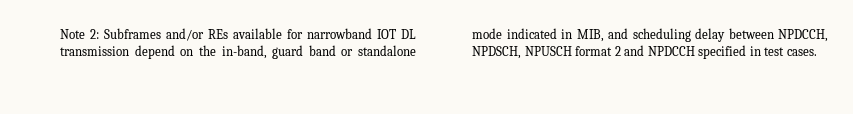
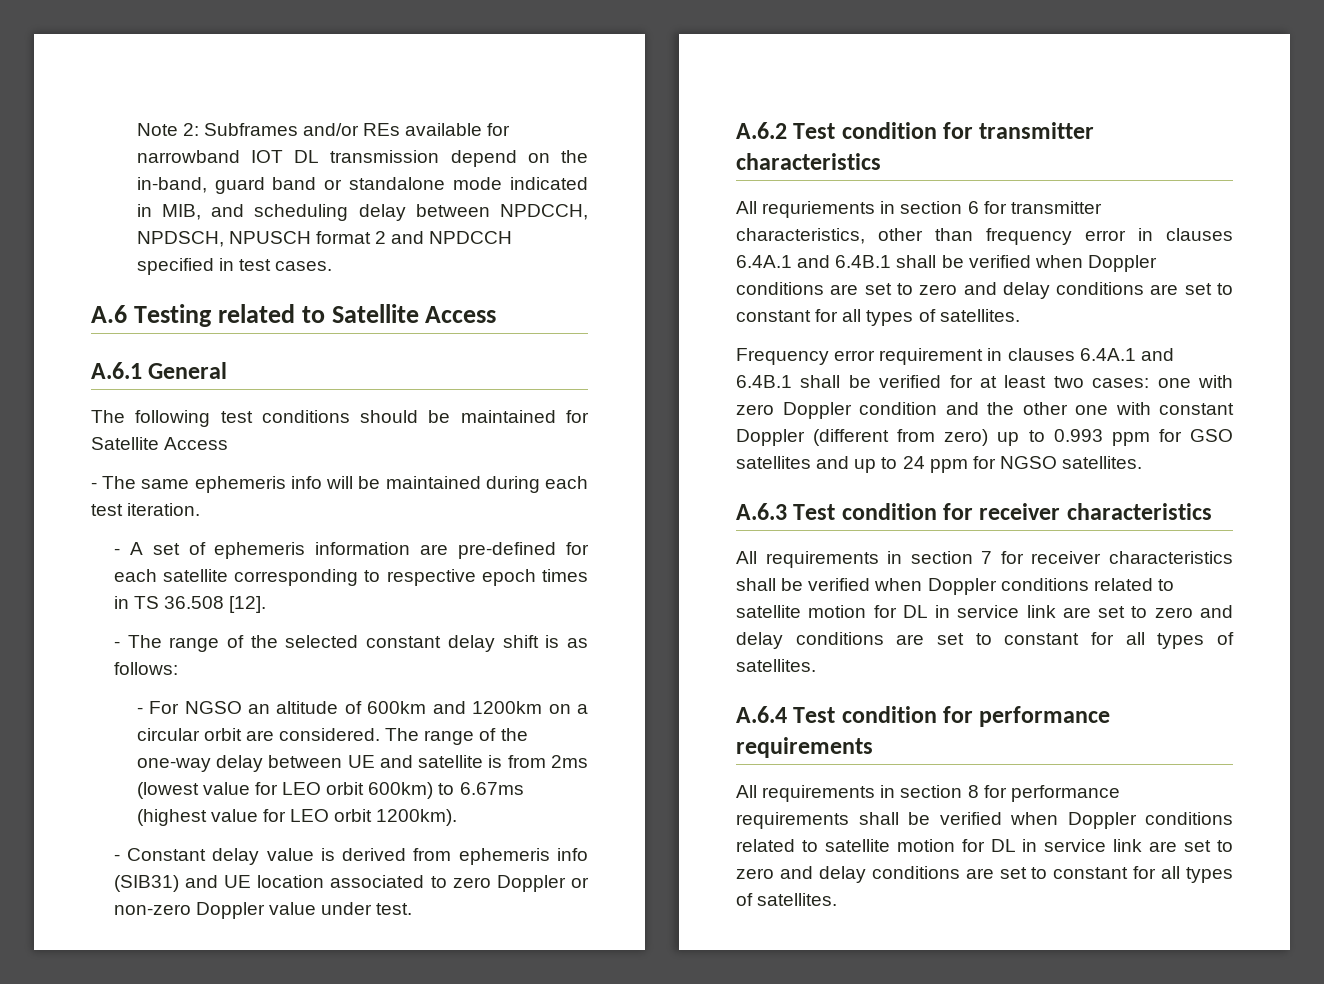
+ A.6 Testing related to Satellite Access
+ A.6.1 General
+ The following test conditions should be maintained for Satellite Access
+ - The same ephemeris info will be maintained during each test iteration.
+ - A set of ephemeris information are pre-defined for each satellite corresponding to respective epoch times in TS 36.508 [12].
+ - The range of the selected constant delay shift is as follows:
+ - For NGSO an altitude of 600km and 1200km on a circular orbit are considered. The range of the one-way delay between UE and satellite is from 2ms (lowest value for LEO orbit 600km) to 6.67ms (highest value for LEO orbit 1200km).
+ - Constant delay value is derived from ephemeris info (SIB31) and UE location associated to zero Doppler or non-zero Doppler value under test.
+ A.6.2 Test condition for transmitter characteristics
+ All requriements in section 6 for transmitter characteristics, other than frequency error in clauses 6.4A.1 and 6.4B.1 shall be verified when Doppler conditions are set to zero and delay conditions are set to constant for all types of satellites.
+ Frequency error requirement in clauses 6.4A.1 and 6.4B.1 shall be verified for at least two cases: one with zero Doppler condition and the other one with constant Doppler (different from zero) up to 0.993 ppm for GSO satellites and up to 24 ppm for NGSO satellites.
+ A.6.3 Test condition for receiver characteristics
+ All requirements in section 7 for receiver characteristics shall be verified when Doppler conditions related to satellite motion for DL in service link are set to zero and delay conditions are set to constant for all types of satellites.
+ A.6.4 Test condition for performance requirements
+ All requirements in section 8 for performance requirements shall be verified when Doppler conditions related to satellite motion for DL in service link are set to zero and delay conditions are set to constant for all types of satellites.

